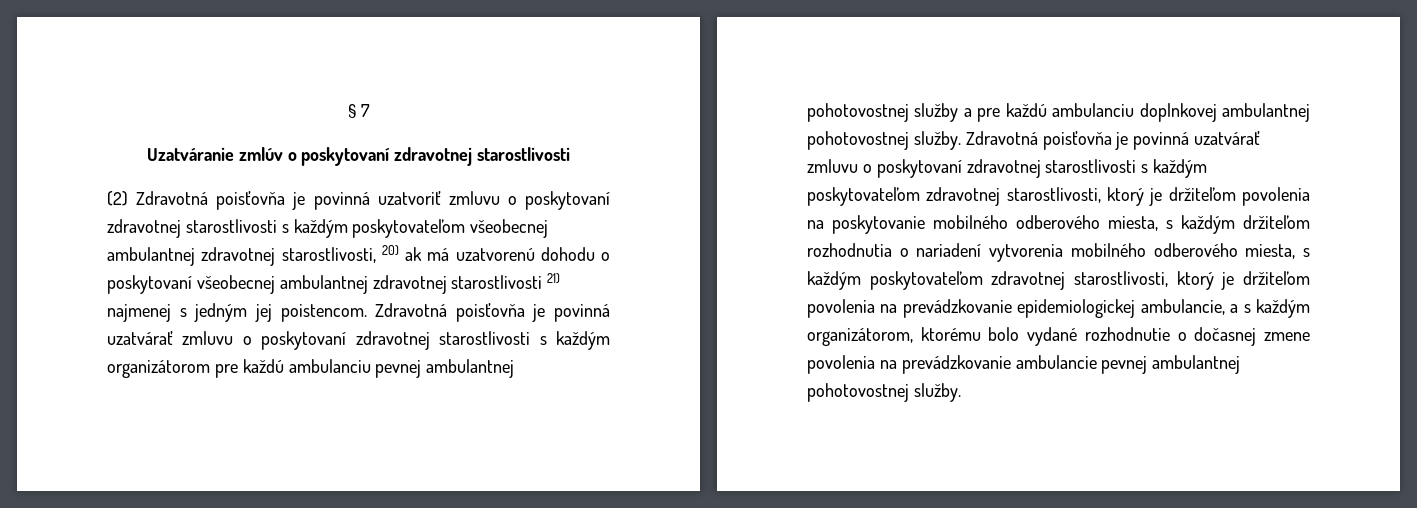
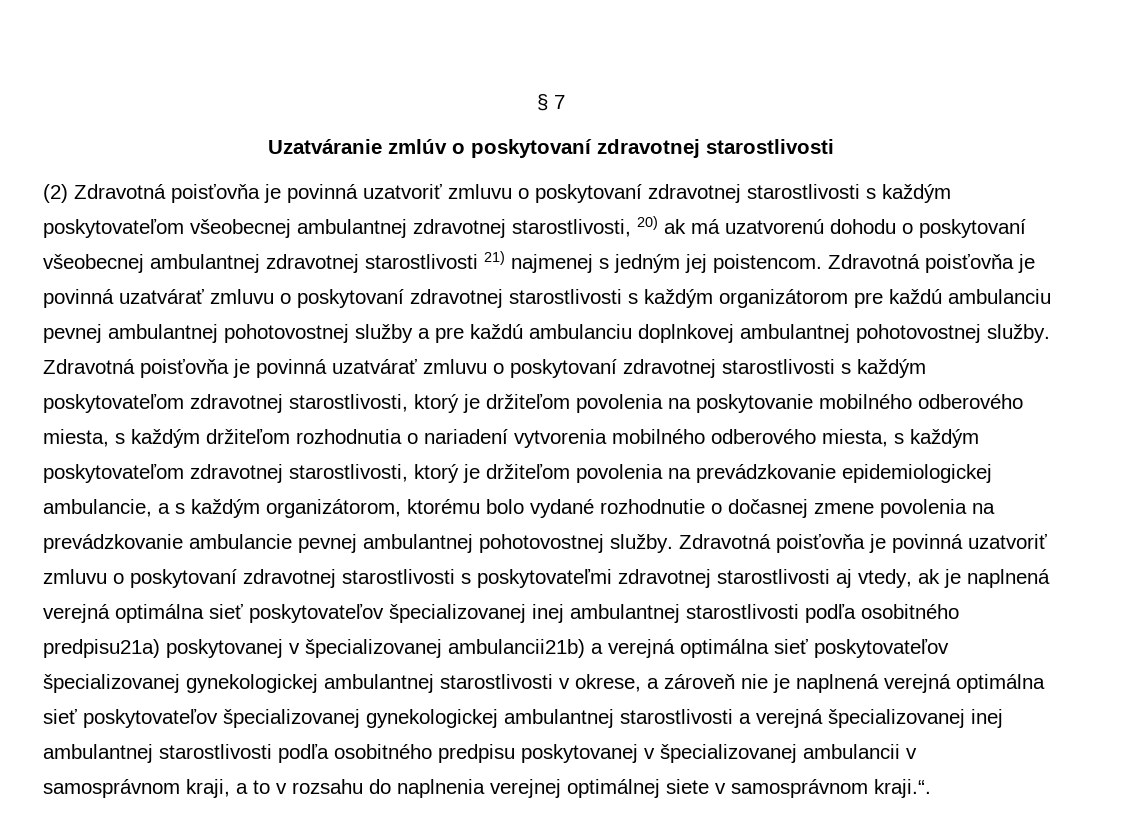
+ Zdravotná poisťovňa je povinná uzatvoriť zmluvu o poskytovaní zdravotnej starostlivosti s poskytovateľmi zdravotnej starostlivosti aj vtedy, ak je naplnená verejná optimálna sieť poskytovateľov špecializovanej inej ambulantnej starostlivosti podľa osobitného predpisu21a) poskytovanej v špecializovanej ambulancii21b) a verejná optimálna sieť poskytovateľov špecializovanej gynekologickej ambulantnej starostlivosti v okrese, a zároveň nie je naplnená verejná optimálna sieť poskytovateľov špecializovanej gynekologickej ambulantnej starostlivosti a verejná špecializovanej inej ambulantnej starostlivosti podľa osobitného predpisu poskytovanej v špecializovanej ambulancii v samosprávnom kraji, a to v rozsahu do naplnenia verejnej optimálnej siete v samosprávnom kraji.“.

